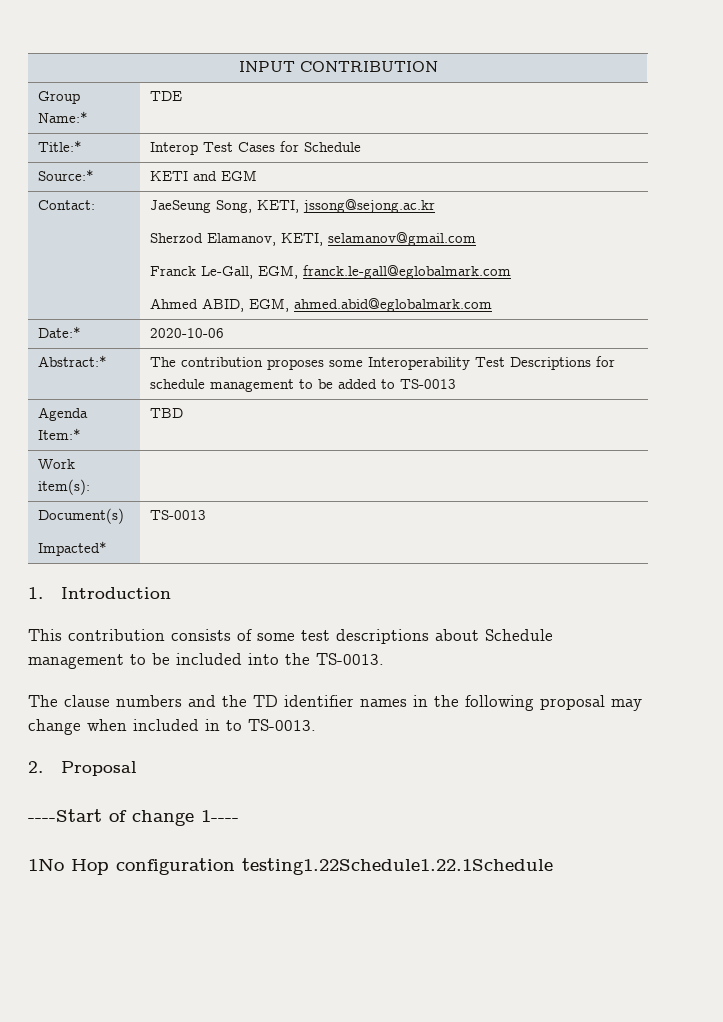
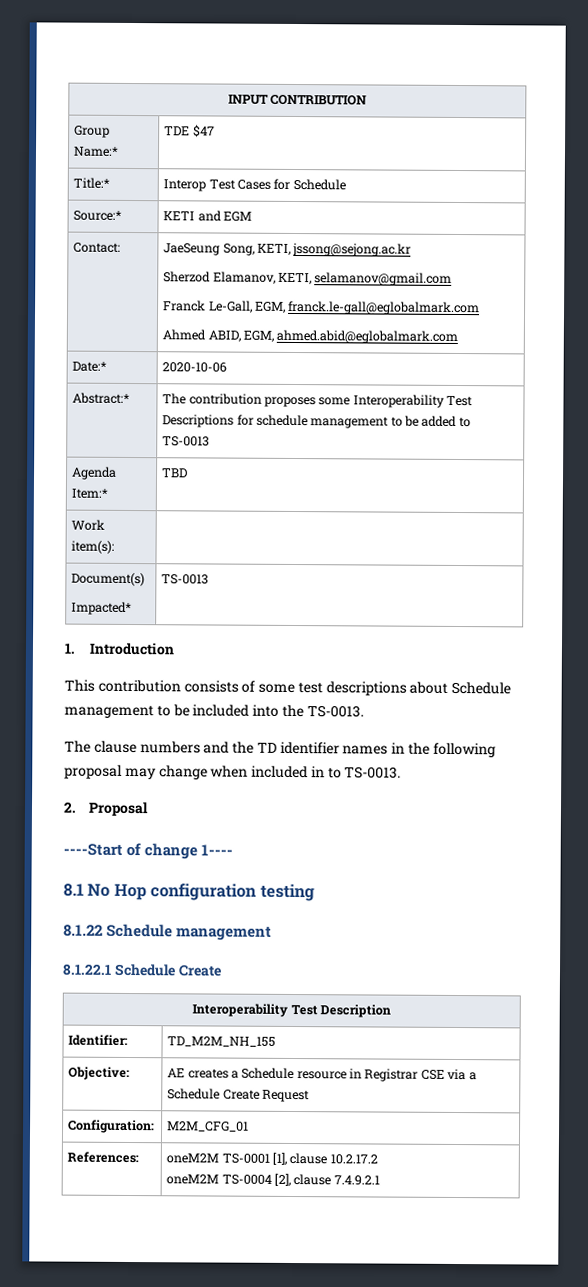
- Group Name:* | TDE
+ Group Name:* | TDE $47
- 1No Hop configuration testing1.22Schedule1.22.1Schedule
+ 8.1 No Hop configuration testing
+ 8.1.22 Schedule management
+ 8.1.22.1 Schedule Create
+ Interoperability Test Description
+ Identifier: | TD_M2M_NH_155
+ Objective: | AE creates a Schedule resource in Registrar CSE via a Schedule Create Request
+ Configuration: | M2M_CFG_01
+ References: | oneM2M TS-0001 [1], clause 10.2.17.2
+ oneM2M TS-0004 [2], clause 7.4.9.2.1

